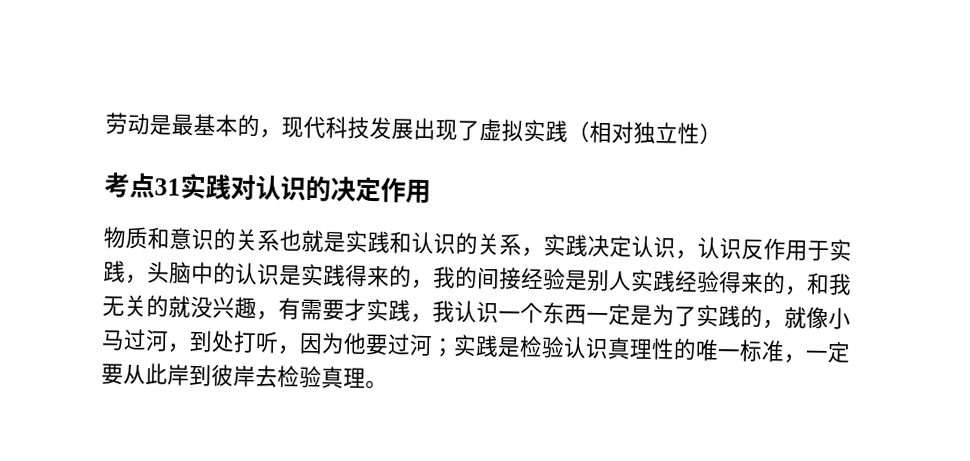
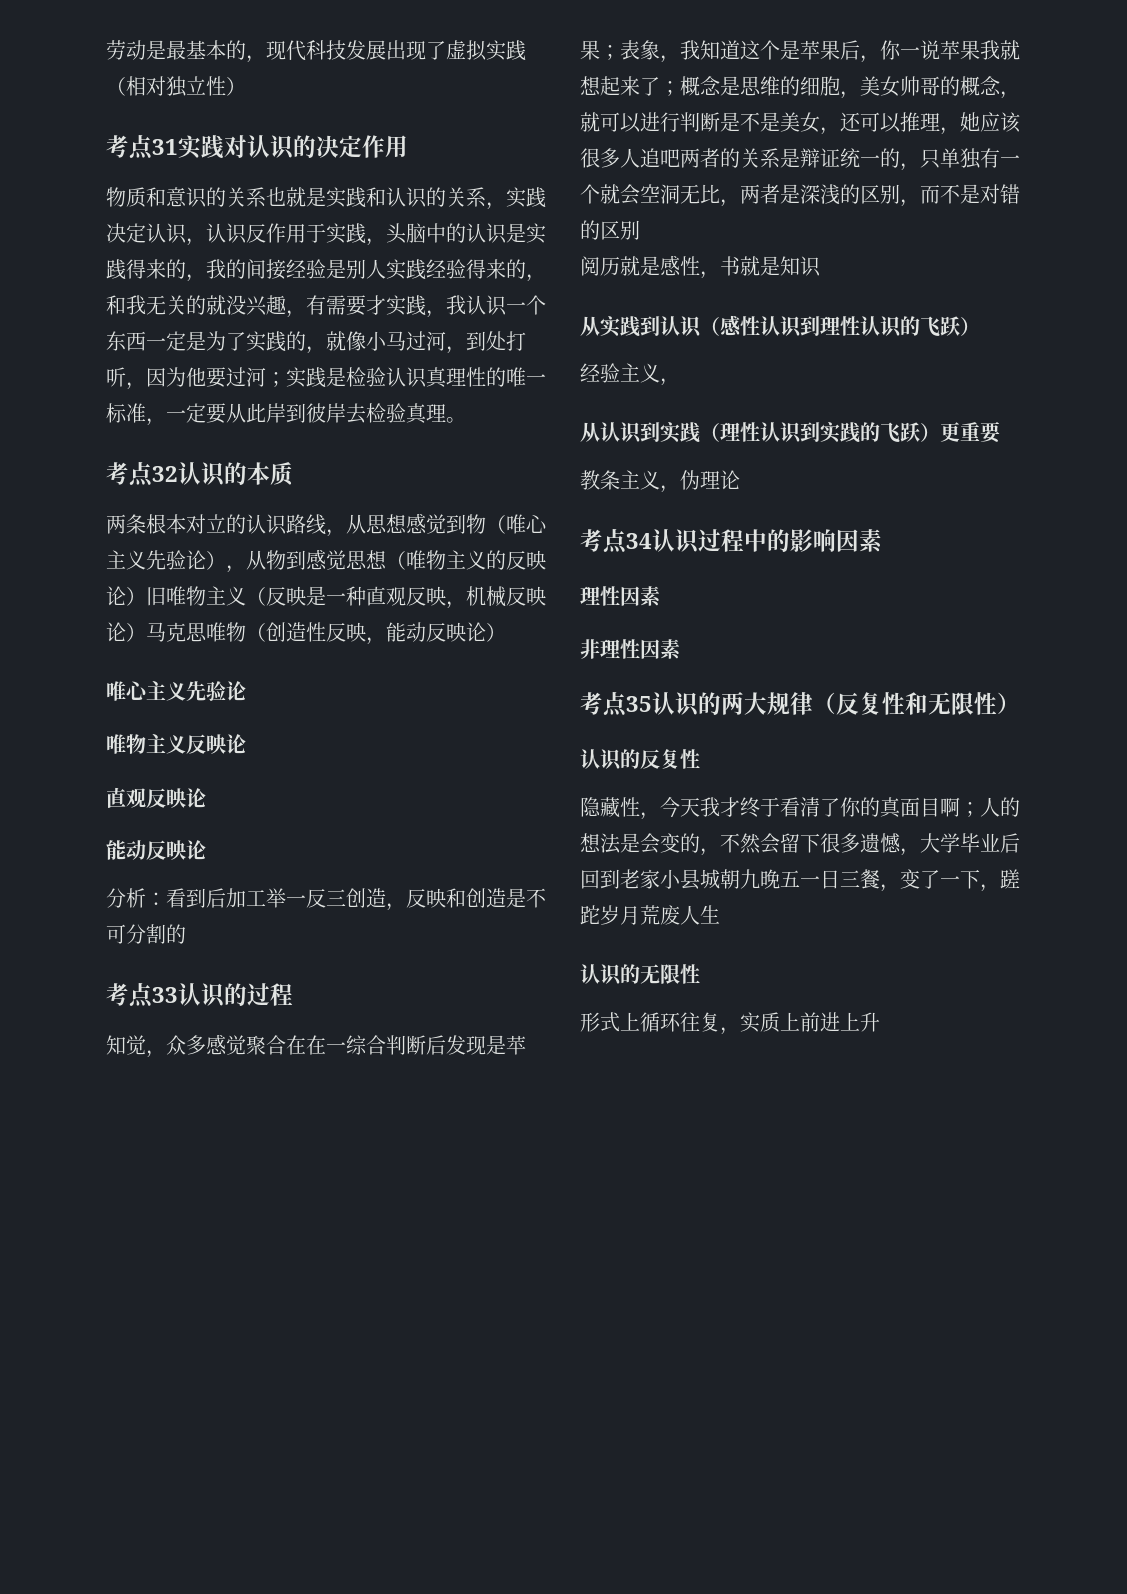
+ 考点32认识的本质
+ 两条根本对立的认识路线，从思想感觉到物（唯心主义先验论），从物到感觉思想（唯物主义的反映论）旧唯物主义（反映是一种直观反映，机械反映论）马克思唯物（创造性反映，能动反映论）
+ 唯心主义先验论
+ 唯物主义反映论
+ 直观反映论
+ 能动反映论
+ 分析：看到后加工举一反三创造，反映和创造是不可分割的
+ 考点33认识的过程
+ 知觉，众多感觉聚合在在一综合判断后发现是苹果；表象，我知道这个是苹果后，你一说苹果我就想起来了；概念是思维的细胞，美女帅哥的概念，就可以进行判断是不是美女，还可以推理，她应该很多人追吧两者的关系是辩证统一的，只单独有一个就会空洞无比，两者是深浅的区别，而不是对错的区别
+ 阅历就是感性，书就是知识
+ 从实践到认识（感性认识到理性认识的飞跃）
+ 经验主义，
+ 从认识到实践（理性认识到实践的飞跃）更重要
+ 教条主义，伪理论
+ 考点34认识过程中的影响因素
+ 理性因素
+ 非理性因素
+ 考点35认识的两大规律（反复性和无限性）
+ 认识的反复性
+ 隐藏性，今天我才终于看清了你的真面目啊；人的想法是会变的，不然会留下很多遗憾，大学毕业后回到老家小县城朝九晚五一日三餐，变了一下，蹉跎岁月荒废人生
+ 认识的无限性
+ 形式上循环往复，实质上前进上升

